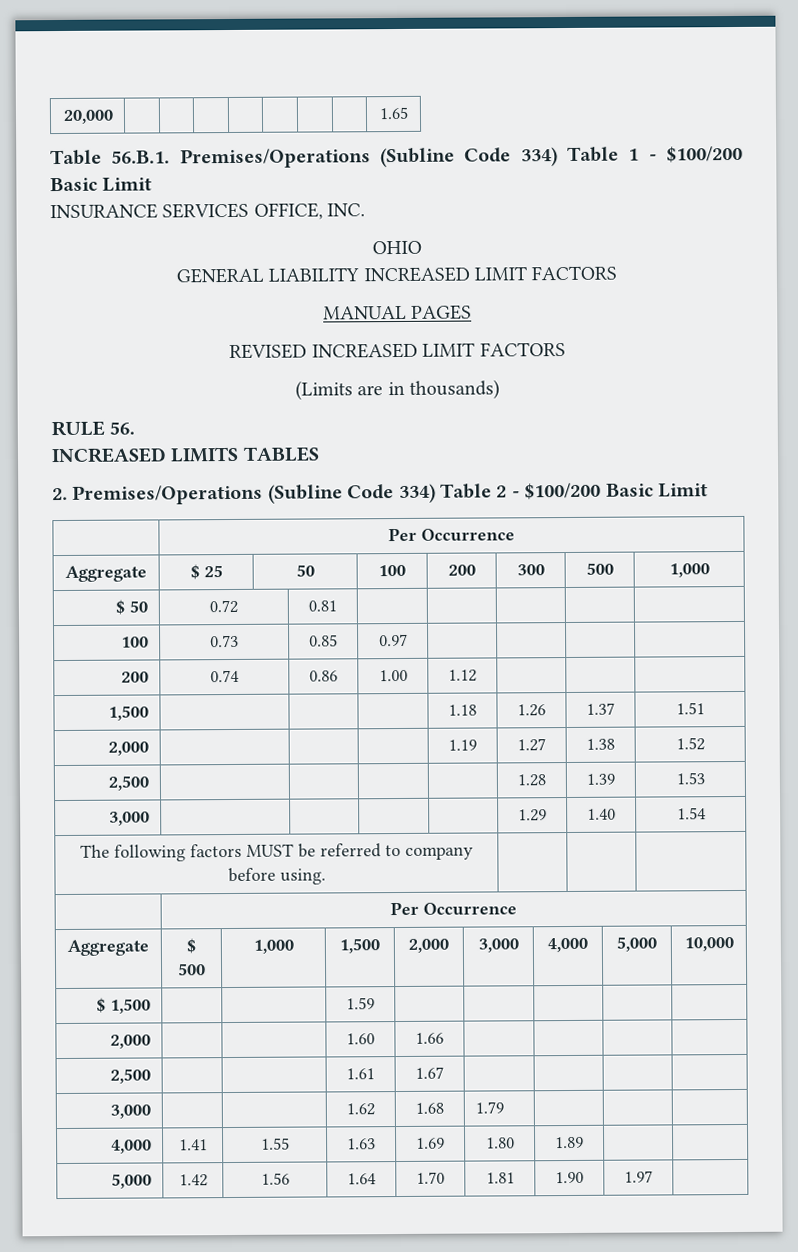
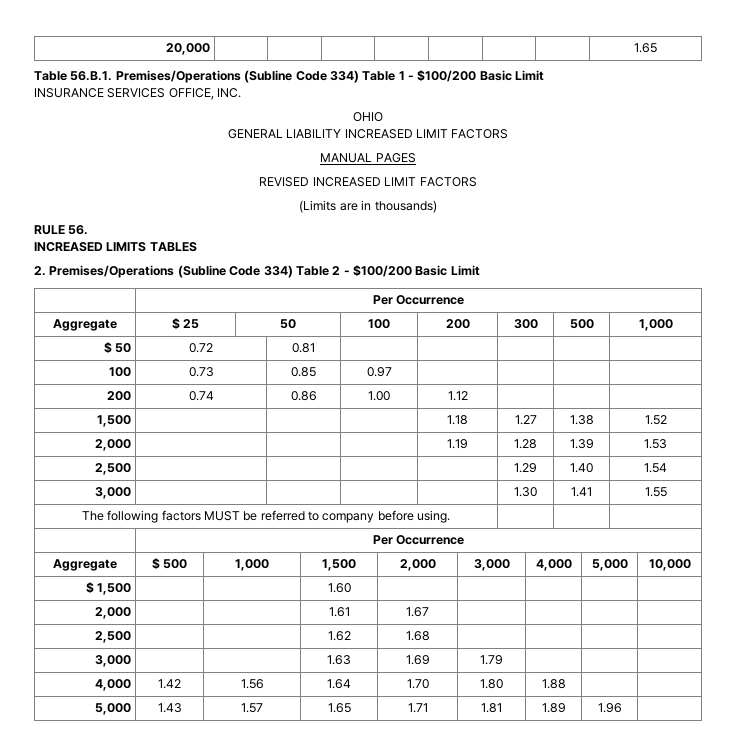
- 1,500 | | | | 1.18 | 1.26 | 1.37 | 1.51
+ 1,500 | | | | 1.18 | 1.27 | 1.38 | 1.52
- 2,000 | | | | 1.19 | 1.27 | 1.38 | 1.52
- 2,500 | | | | | 1.28 | 1.39 | 1.53
+ 2,000 | | | | 1.19 | 1.28 | 1.39 | 1.53
- 3,000 | | | | | 1.29 | 1.40 | 1.54
+ 2,500 | | | | | 1.29 | 1.40 | 1.54
+ 3,000 | | | | | 1.30 | 1.41 | 1.55
- $ 1,500 | | | 1.59 | | | | |
- 2,000 | | | 1.60 | 1.66 | | | |
- 2,500 | | | 1.61 | 1.67 | | | |
+ $ 1,500 | | | 1.60 | | | | |
+ 2,000 | | | 1.61 | 1.67 | | | |
- 3,000 | | | 1.62 | 1.68 | 1.79 | | |
+ 2,500 | | | 1.62 | 1.68 | | | |
+ 3,000 | | | 1.63 | 1.69 | 1.79 | | |
- 4,000 | 1.41 | 1.55 | 1.63 | 1.69 | 1.80 | 1.89 | |
- 5,000 | 1.42 | 1.56 | 1.64 | 1.70 | 1.81 | 1.90 | 1.97 |
+ 4,000 | 1.42 | 1.56 | 1.64 | 1.70 | 1.80 | 1.88 | |
+ 5,000 | 1.43 | 1.57 | 1.65 | 1.71 | 1.81 | 1.89 | 1.96 |

